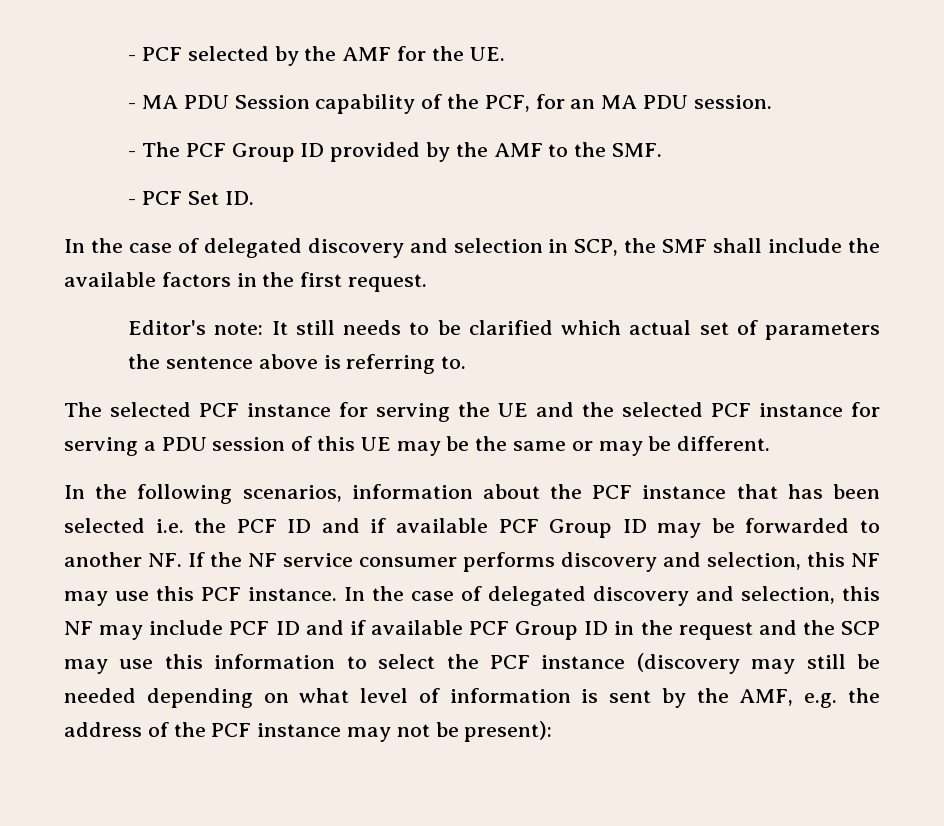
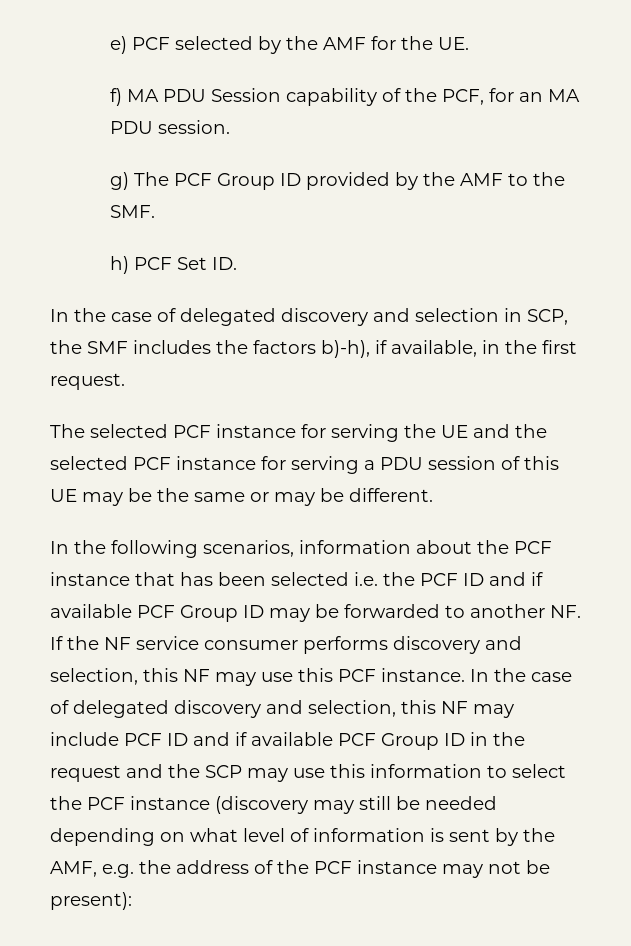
- - PCF selected by the AMF for the UE.
+ e) PCF selected by the AMF for the UE.
- - MA PDU Session capability of the PCF, for an MA PDU session.
+ f) MA PDU Session capability of the PCF, for an MA PDU session.
- - The PCF Group ID provided by the AMF to the SMF.
+ g) The PCF Group ID provided by the AMF to the SMF.
- - PCF Set ID.
+ h) PCF Set ID.
- In the case of delegated discovery and selection in SCP, the SMF shall include the available factors in the first request.
- Editor's note: It still needs to be clarified which actual set of parameters the sentence above is referring to.
+ In the case of delegated discovery and selection in SCP, the SMF includes the factors b)-h), if available, in the first request.

